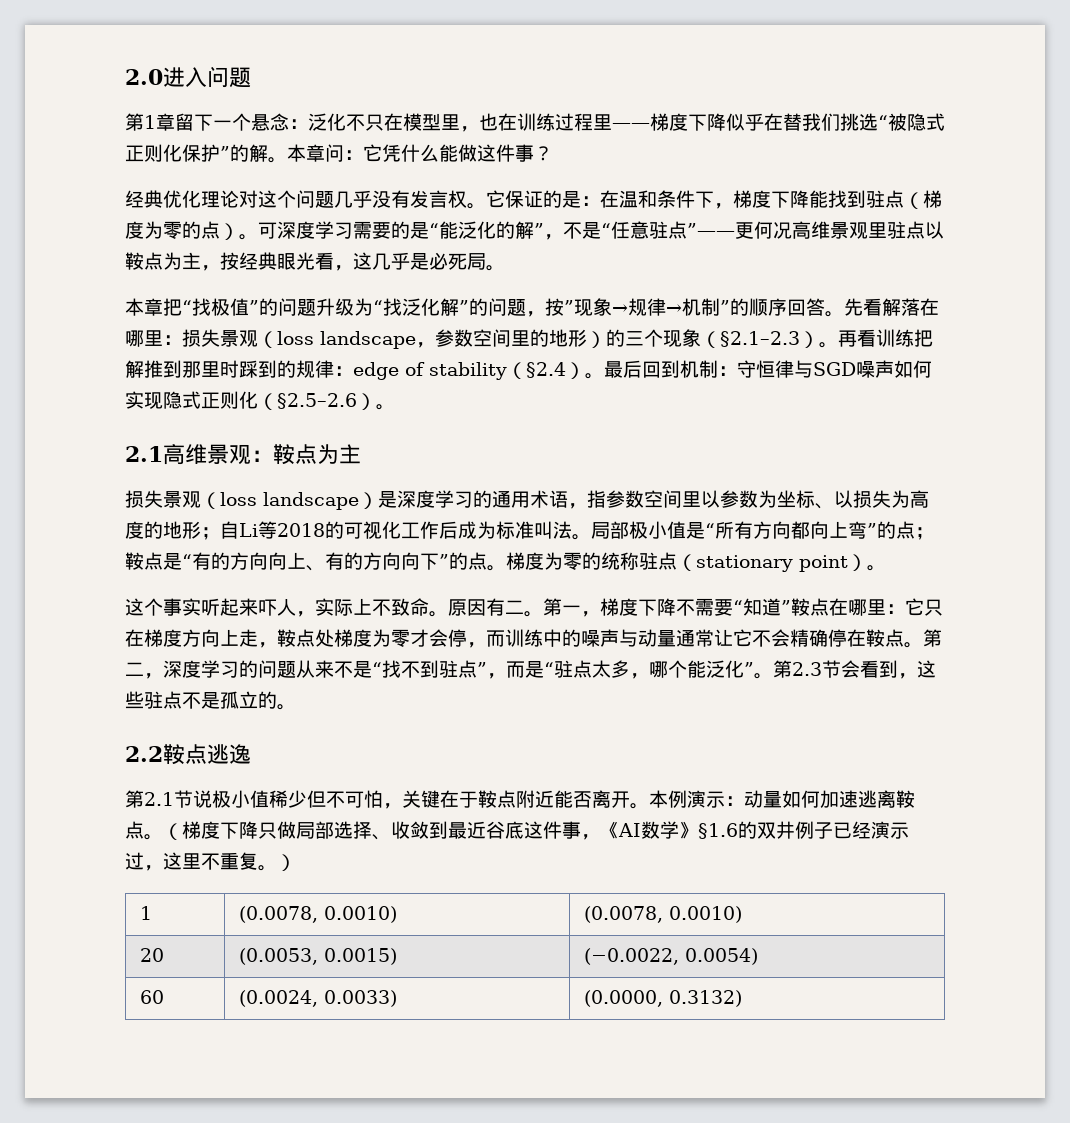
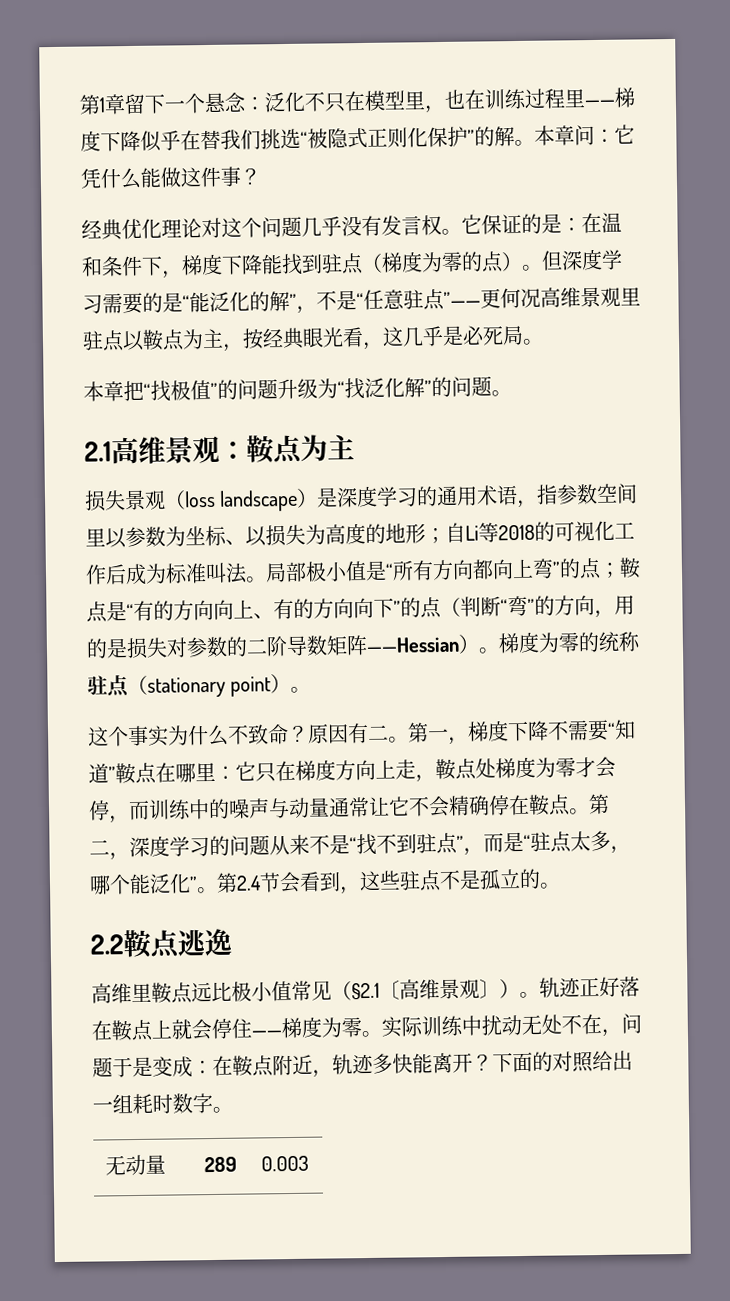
- 2.0进入问题
- 可深度学习需要的是“能泛化的解”，不是“任意驻点”——更何况高维景观里驻点以鞍点为主，按经典眼光看，这几乎是必死局。
+ 但深度学习需要的是“能泛化的解”，不是“任意驻点”——更何况高维景观里驻点以鞍点为主，按经典眼光看，这几乎是必死局。
- 本章把“找极值”的问题升级为“找泛化解”的问题，按”现象→规律→机制”的顺序回答。先看解落在哪里：损失景观（loss landscape，参数空间里的地形）的三个现象（§2.1–2.3）。再看训练把解推到那里时踩到的规律：edge of stability（§2.4）。最后回到机制：守恒律与SGD噪声如何实现隐式正则化（§2.5–2.6）。
+ 本章把“找极值”的问题升级为“找泛化解”的问题。
- 局部极小值是“所有方向都向上弯”的点；鞍点是“有的方向向上、有的方向向下”的点。
+ 局部极小值是“所有方向都向上弯”的点；鞍点是“有的方向向上、有的方向向下”的点（判断“弯”的方向，用的是损失对参数的二阶导数矩阵——Hessian）。
- 这个事实听起来吓人，实际上不致命。
+ 这个事实为什么不致命？
- 第2.3节会看到，这些驻点不是孤立的。
+ 第2.4节会看到，这些驻点不是孤立的。
- 第2.1节说极小值稀少但不可怕，关键在于鞍点附近能否离开。本例演示：动量如何加速逃离鞍点。（梯度下降只做局部选择、收敛到最近谷底这件事，《AI数学》§1.6的双井例子已经演示过，这里不重复。）
- 1 | (0.0078, 0.0010) | (0.0078, 0.0010)
- 20 | (0.0053, 0.0015) | (−0.0022, 0.0054)
- 60 | (0.0024, 0.0033) | (0.0000, 0.3132)
+ 高维里鞍点远比极小值常见（§2.1〔高维景观〕）。轨迹正好落在鞍点上就会停住——梯度为零。实际训练中扰动无处不在，问题于是变成：在鞍点附近，轨迹多快能离开？下面的对照给出一组耗时数字。
+ 无动量 | 289 | 0.003

